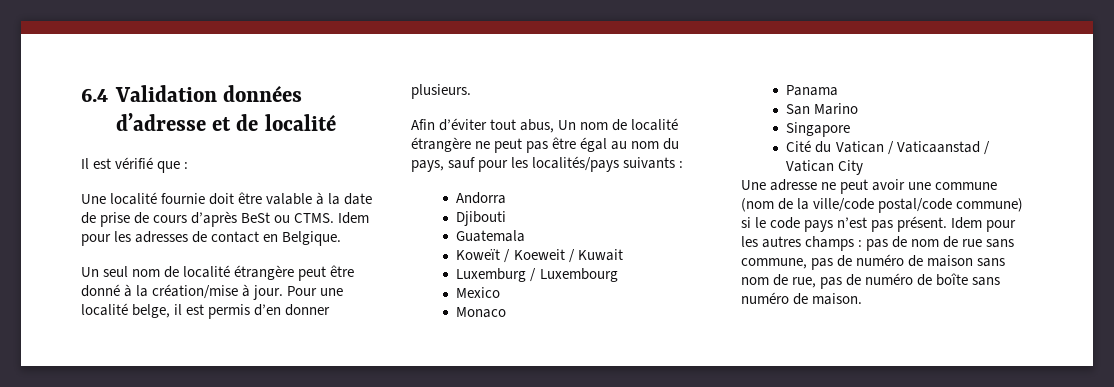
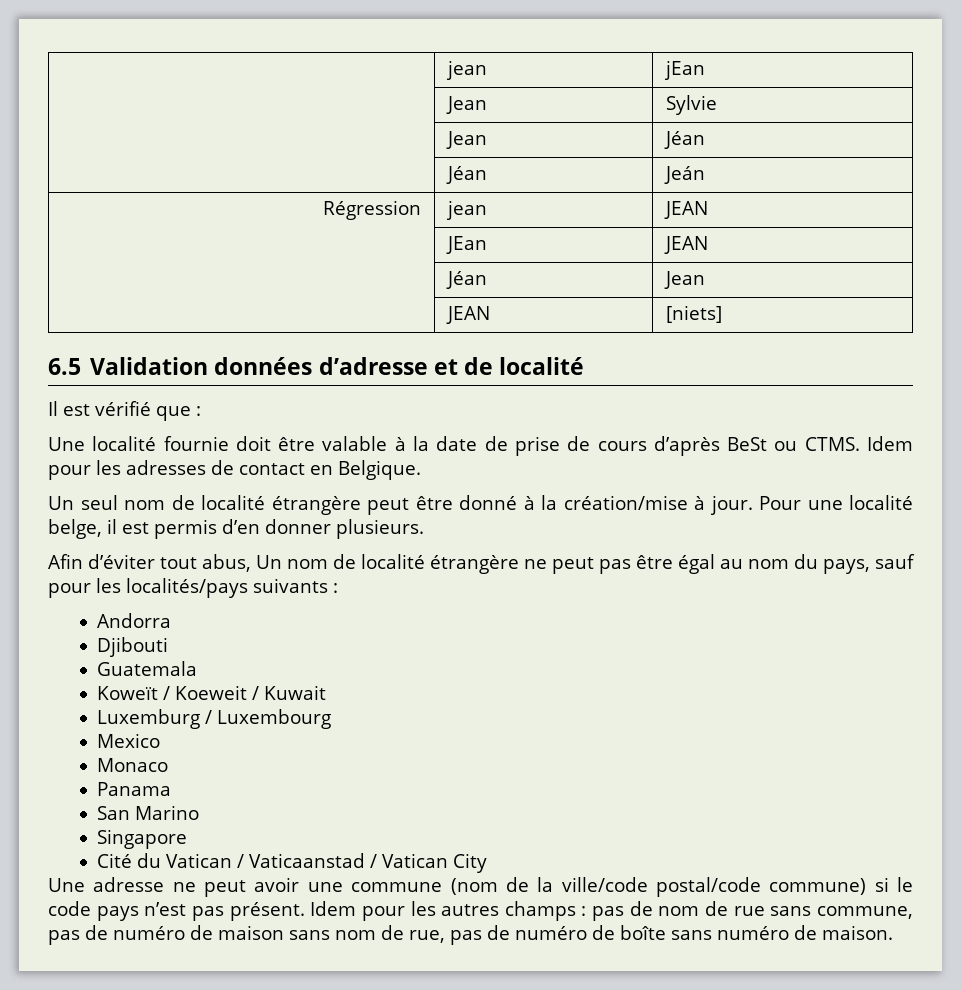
- 6.4 Validation données d’adresse et de localité
+ | jean | jEan
+ | Jean | Sylvie
+ | Jean | Jéan
+ | Jéan | Jeán
+ Régression | jean | JEAN
+ | JEan | JEAN
+ | Jéan | Jean
+ | JEAN | [niets]
+ 6.5 Validation données d’adresse et de localité

